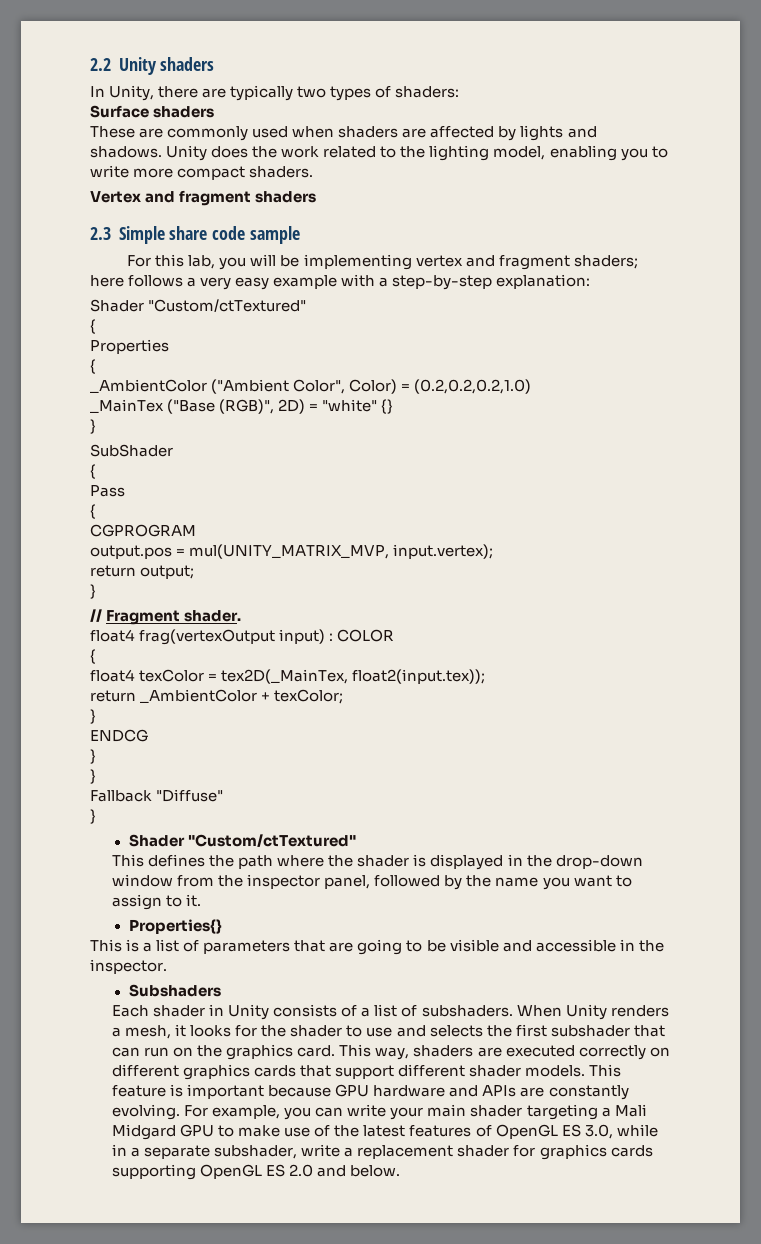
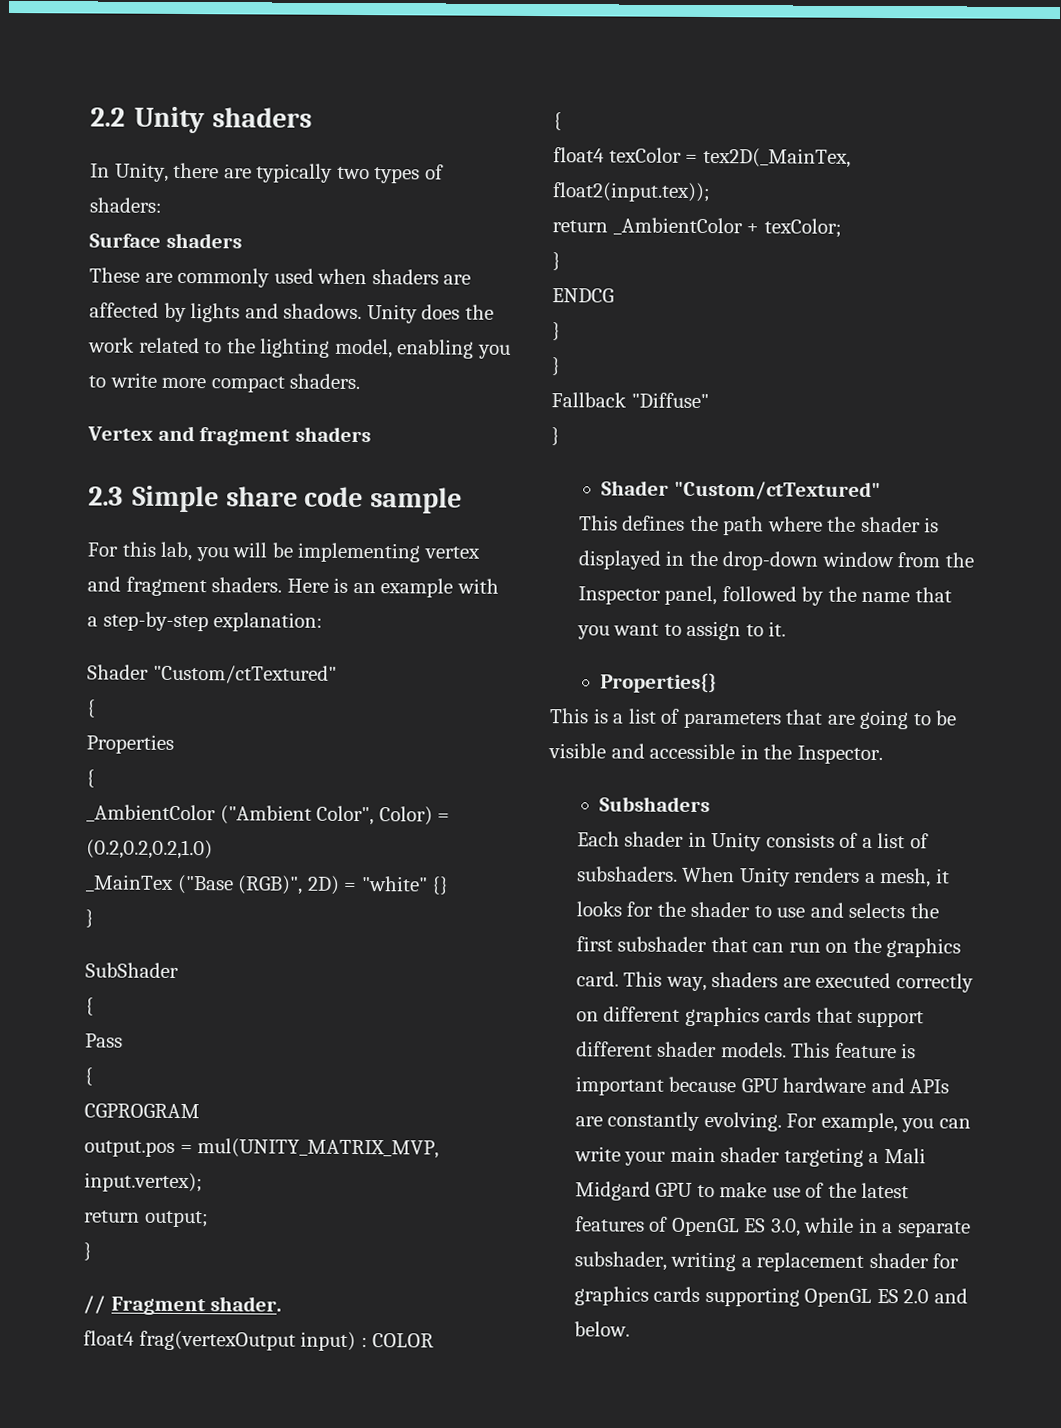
- For this lab, you will be implementing vertex and fragment shaders; here follows a very easy example with a step-by-step explanation:
+ For this lab, you will be implementing vertex and fragment shaders. Here is an example with a step-by-step explanation:
- This defines the path where the shader is displayed in the drop-down window from the inspector panel, followed by the name you want to assign to it.
+ This defines the path where the shader is displayed in the drop-down window from the Inspector panel, followed by the name that you want to assign to it.
- This is a list of parameters that are going to be visible and accessible in the inspector.
+ This is a list of parameters that are going to be visible and accessible in the Inspector.
- For example, you can write your main shader targeting a Mali Midgard GPU to make use of the latest features of OpenGL ES 3.0, while in a separate subshader, write a replacement shader for graphics cards supporting OpenGL ES 2.0 and below.
+ For example, you can write your main shader targeting a Mali Midgard GPU to make use of the latest features of OpenGL ES 3.0, while in a separate subshader, writing a replacement shader for graphics cards supporting OpenGL ES 2.0 and below.

